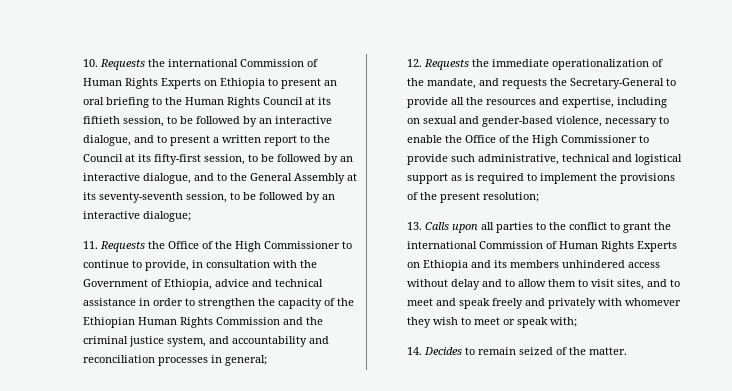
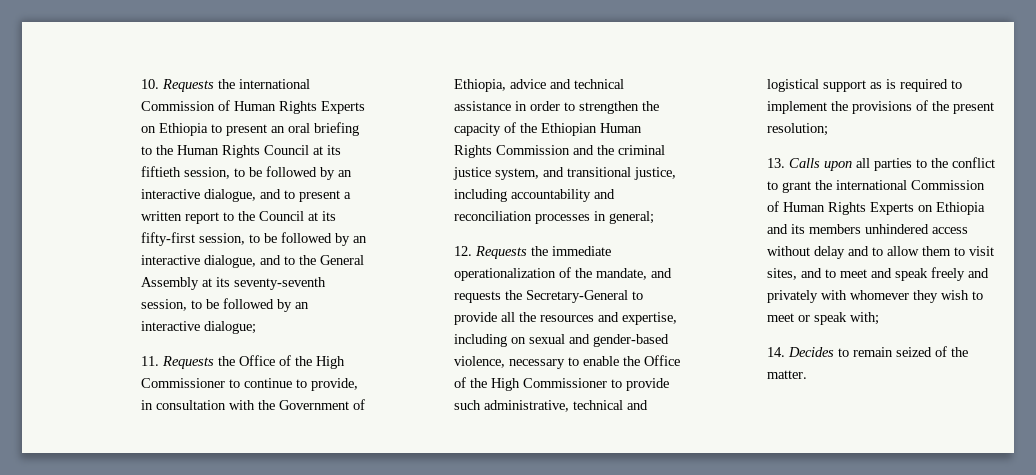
- 11. Requests the Office of the High Commissioner to continue to provide, in consultation with the Government of Ethiopia, advice and technical assistance in order to strengthen the capacity of the Ethiopian Human Rights Commission and the criminal justice system, and accountability and reconciliation processes in general;
+ 11. Requests the Office of the High Commissioner to continue to provide, in consultation with the Government of Ethiopia, advice and technical assistance in order to strengthen the capacity of the Ethiopian Human Rights Commission and the criminal justice system, and transitional justice, including accountability and reconciliation processes in general;

